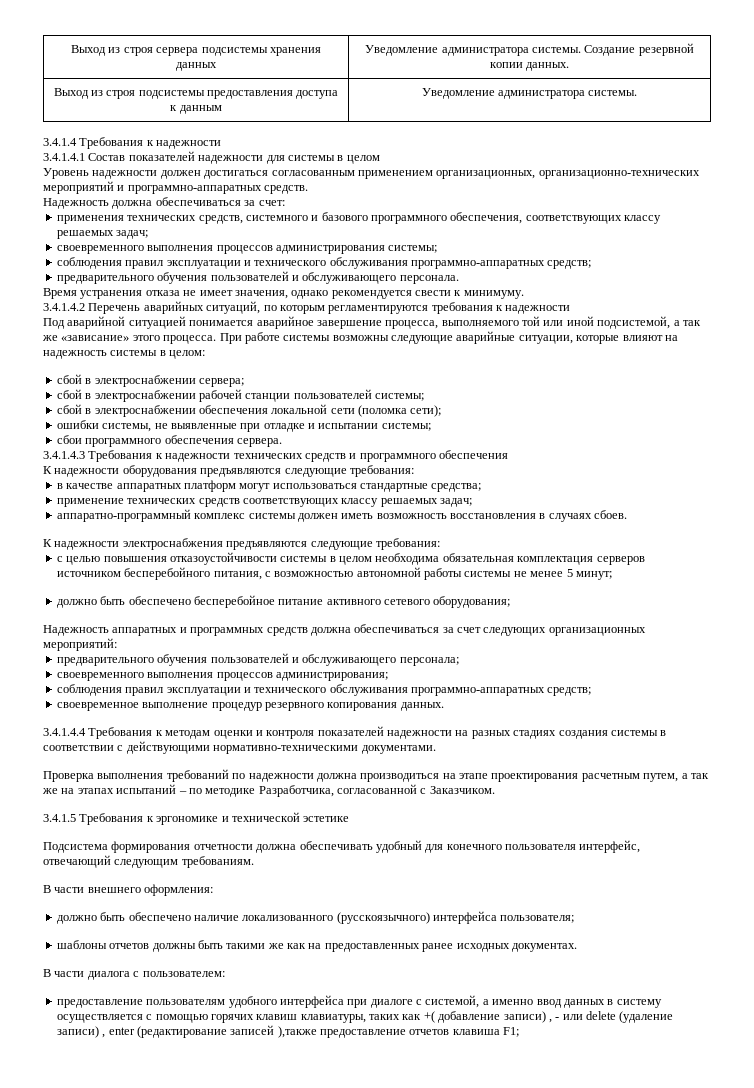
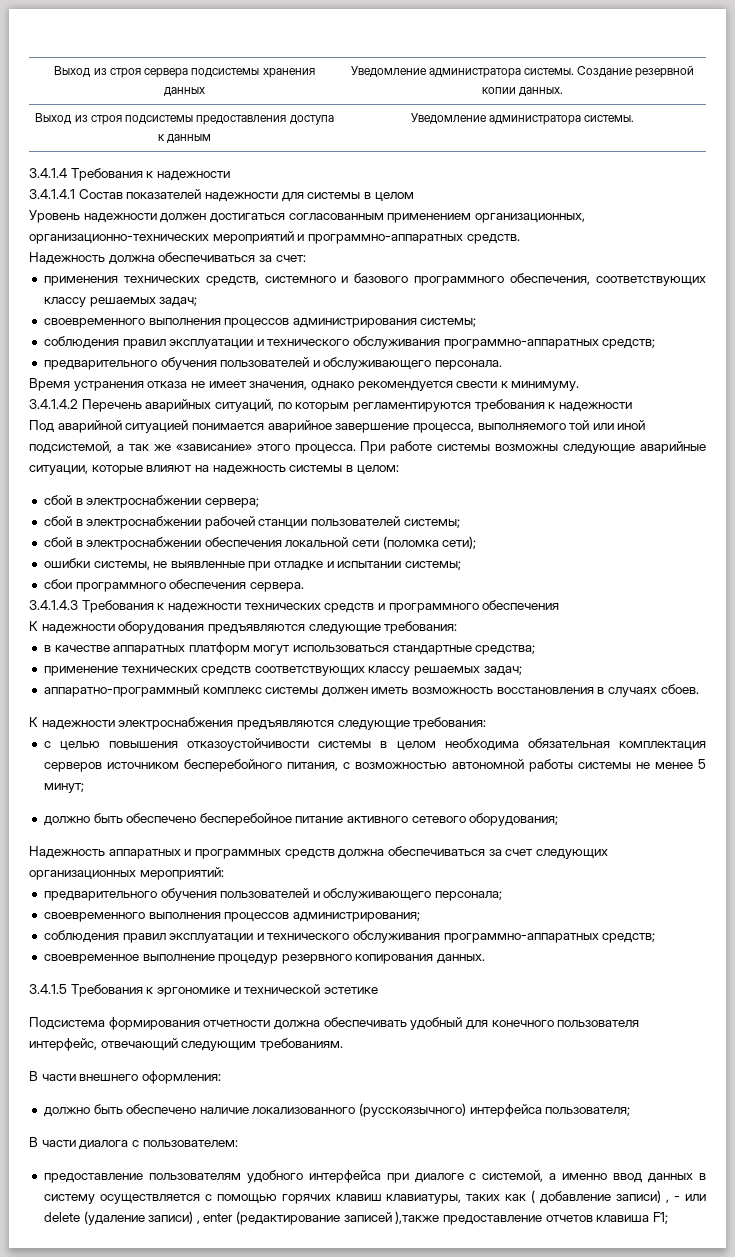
- 3.4.1.4.4 Требования к методам оценки и контроля показателей надежности на разных стадиях создания системы в соответствии с действующими нормативно-техническими документами.
- Проверка выполнения требований по надежности должна производиться на этапе проектирования расчетным путем, а так же на этапах испытаний – по методике Разработчика, согласованной с Заказчиком.
- шаблоны отчетов должны быть такими же как на предоставленных ранее исходных документах.
- предоставление пользователям удобного интерфейса при диалоге с системой, а именно ввод данных в систему осуществляется с помощью горячих клавиш клавиатуры, таких как +( добавление записи) , - или delete (удаление записи) , enter (редактирование записей ),также предоставление отчетов клавиша F1;
+ предоставление пользователям удобного интерфейса при диалоге с системой, а именно ввод данных в систему осуществляется с помощью горячих клавиш клавиатуры, таких как ( добавление записи) , - или delete (удаление записи) , enter (редактирование записей ),также предоставление отчетов клавиша F1;

